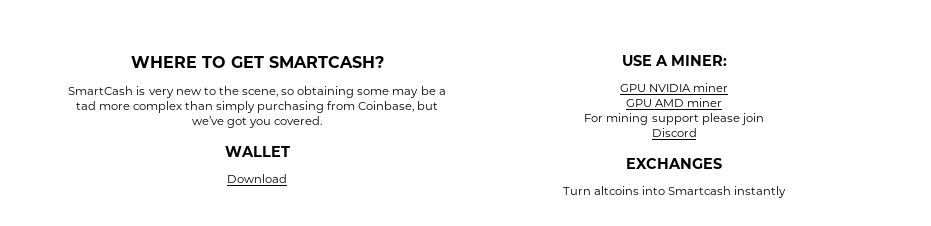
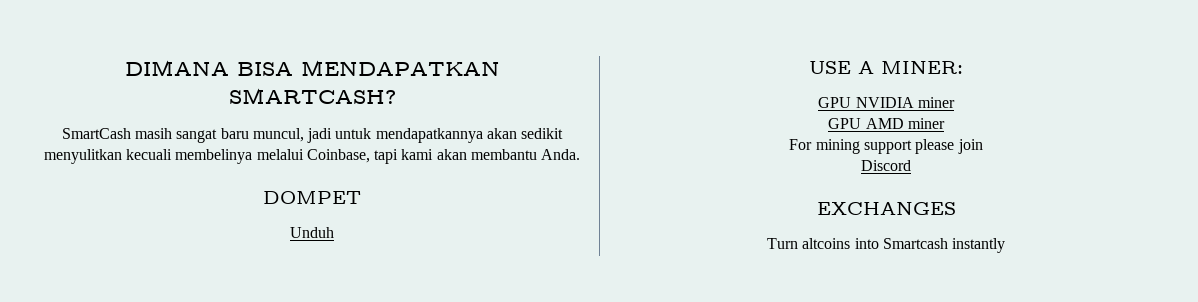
- WHERE TO GET SMARTCASH?
+ DIMANA BISA MENDAPATKAN SMARTCASH?
- SmartCash is very new to the scene, so obtaining some may be a tad more complex than simply purchasing from Coinbase, but we’ve got you covered.
- WALLET
- Download
+ SmartCash masih sangat baru muncul, jadi untuk mendapatkannya akan sedikit menyulitkan kecuali membelinya melalui Coinbase, tapi kami akan membantu Anda.
+ DOMPET
+ Unduh

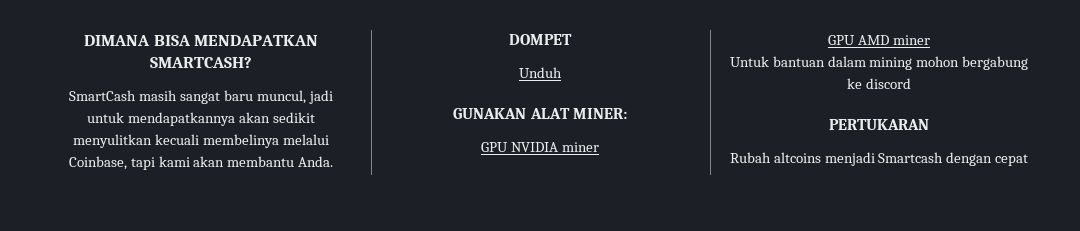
- USE A MINER:
+ GUNAKAN ALAT MINER:
- For mining support please join
- Discord
- EXCHANGES
- Turn altcoins into Smartcash instantly
+ Untuk bantuan dalam mining mohon bergabung ke discord
+ PERTUKARAN
+ Rubah altcoins menjadi Smartcash dengan cepat

